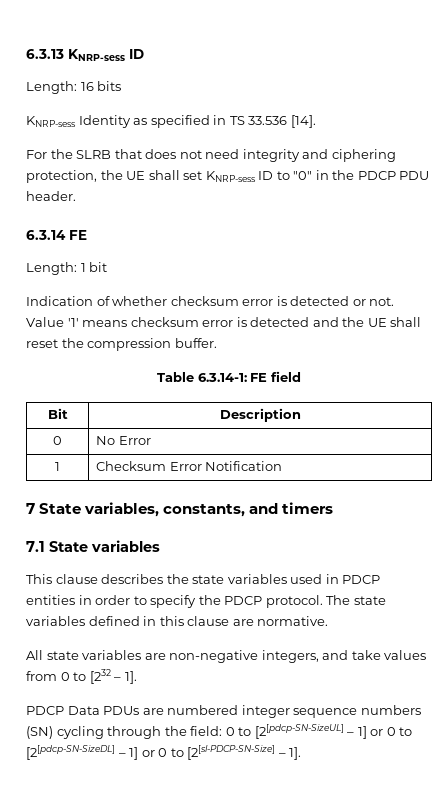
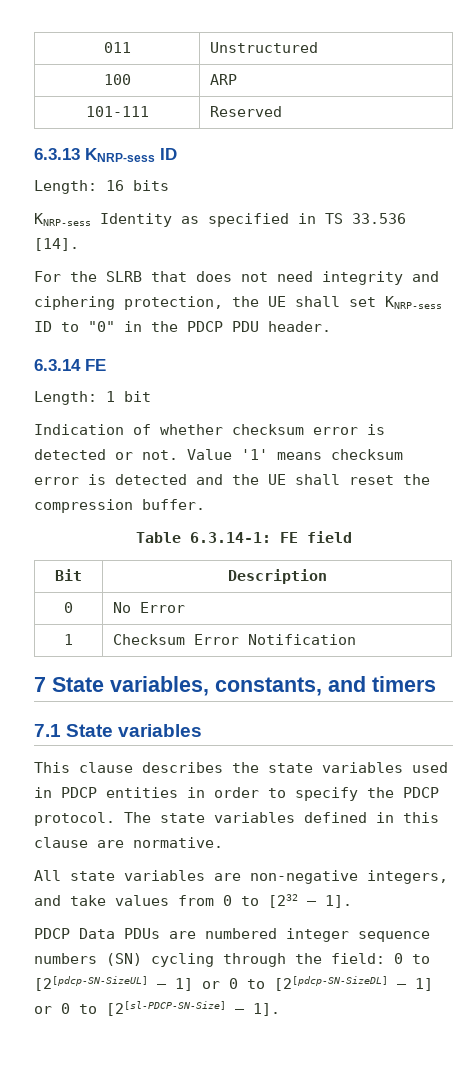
+ 011 | Unstructured
+ 100 | ARP
+ 101-111 | Reserved

